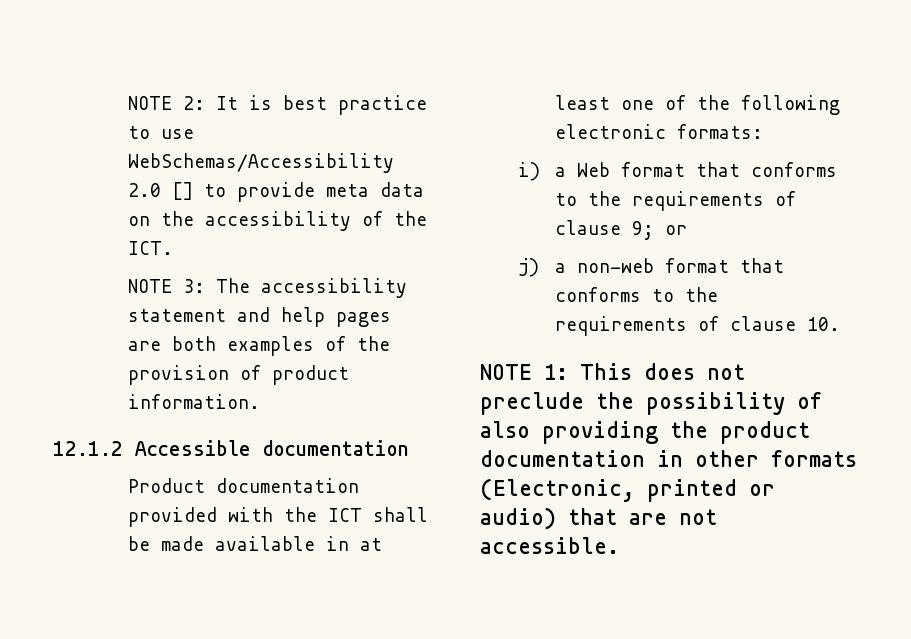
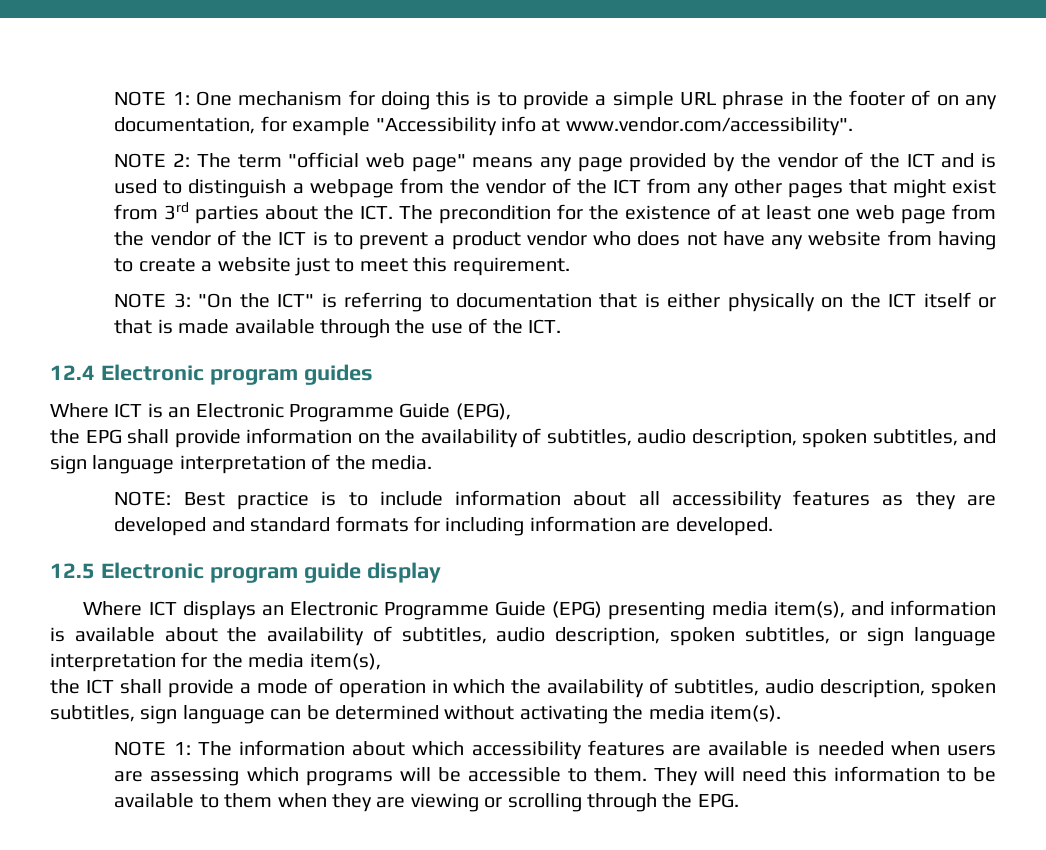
- NOTE 2: It is best practice to use WebSchemas/Accessibility 2.0 [] to provide meta data on the accessibility of the ICT.
- NOTE 3: The accessibility statement and help pages are both examples of the provision of product information.
- 12.1.2 Accessible documentation
- Product documentation provided with the ICT shall be made available in at least one of the following electronic formats:
- i) a Web format that conforms to the requirements of clause 9; or
- j) a non-web format that conforms to the requirements of clause 10.
- NOTE 1: This does not preclude the possibility of also providing the product documentation in other formats (Electronic, printed or audio) that are not accessible.
+ NOTE 1: One mechanism for doing this is to provide a simple URL phrase in the footer of on any documentation, for example "Accessibility info at www.vendor.com/accessibility".
+ NOTE 2: The term "official web page" means any page provided by the vendor of the ICT and is used to distinguish a webpage from the vendor of the ICT from any other pages that might exist from 3rd parties about the ICT. The precondition for the existence of at least one web page from the vendor of the ICT is to prevent a product vendor who does not have any website from having to create a website just to meet this requirement.
+ NOTE 3: "On the ICT" is referring to documentation that is either physically on the ICT itself or that is made available through the use of the ICT.
+ 12.4 Electronic program guides
+ Where ICT is an Electronic Programme Guide (EPG),
+ the EPG shall provide information on the availability of subtitles, audio description, spoken subtitles, and sign language interpretation of the media.
+ NOTE: Best practice is to include information about all accessibility features as they are developed and standard formats for including information are developed.
+ 12.5 Electronic program guide display
+ Where ICT displays an Electronic Programme Guide (EPG) presenting media item(s), and information is available about the availability of subtitles, audio description, spoken subtitles, or sign language interpretation for the media item(s),
+ the ICT shall provide a mode of operation in which the availability of subtitles, audio description, spoken subtitles, sign language can be determined without activating the media item(s).
+ NOTE 1: The information about which accessibility features are available is needed when users are assessing which programs will be accessible to them. They will need this information to be available to them when they are viewing or scrolling through the EPG.

